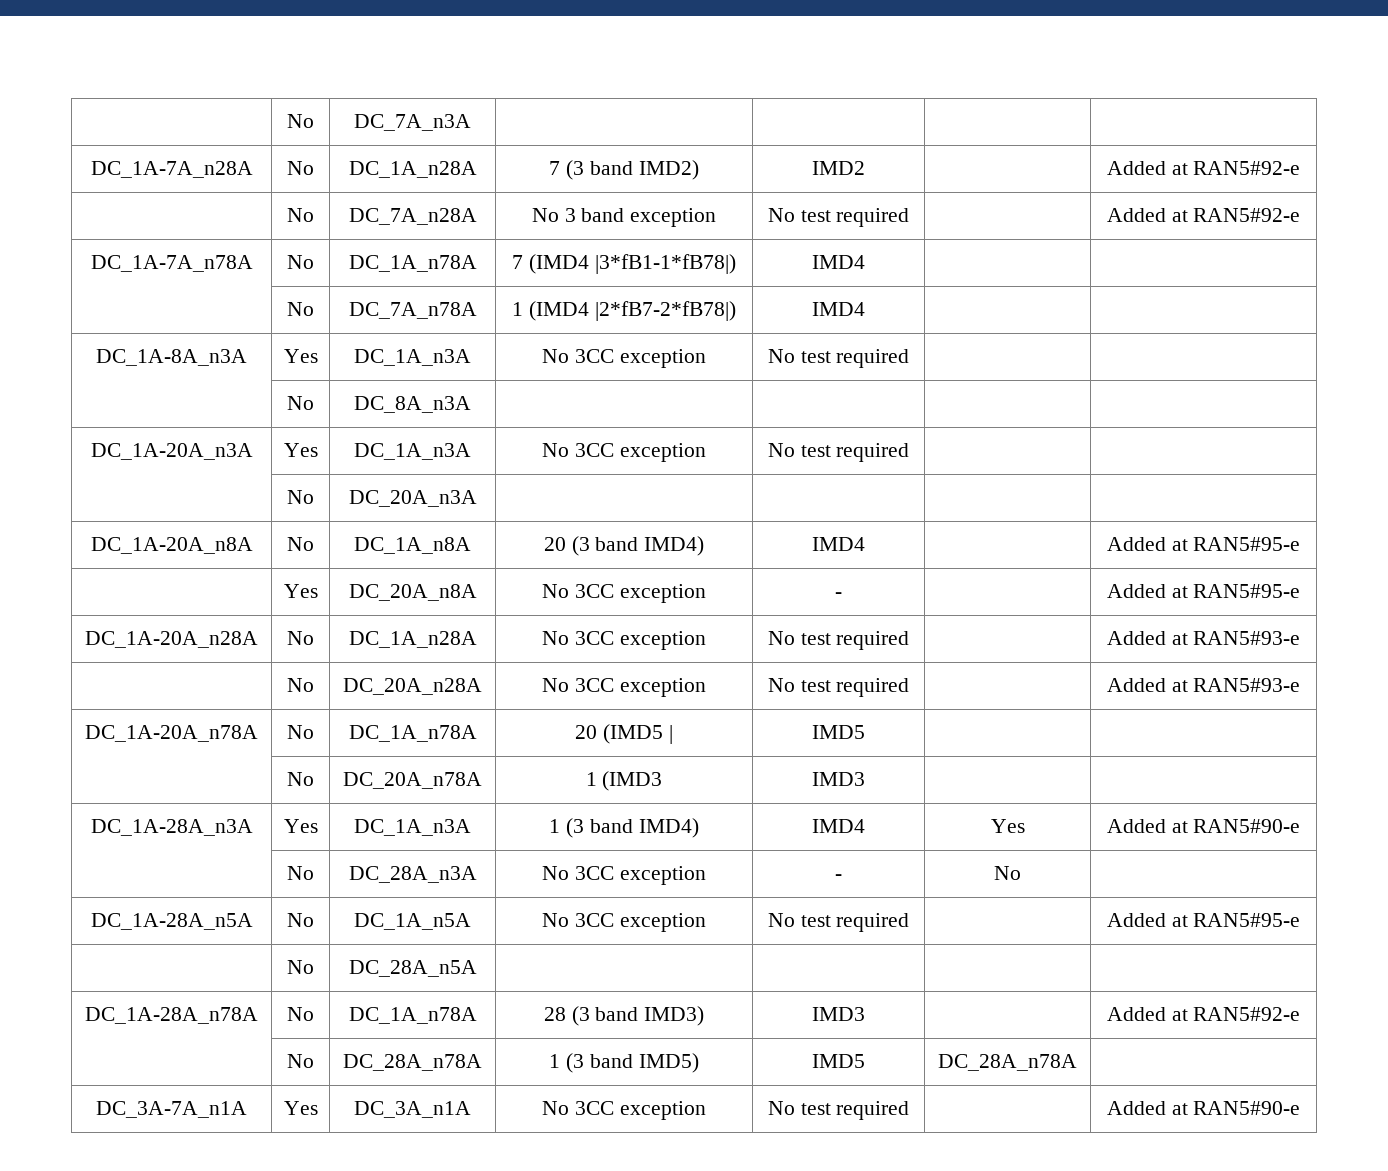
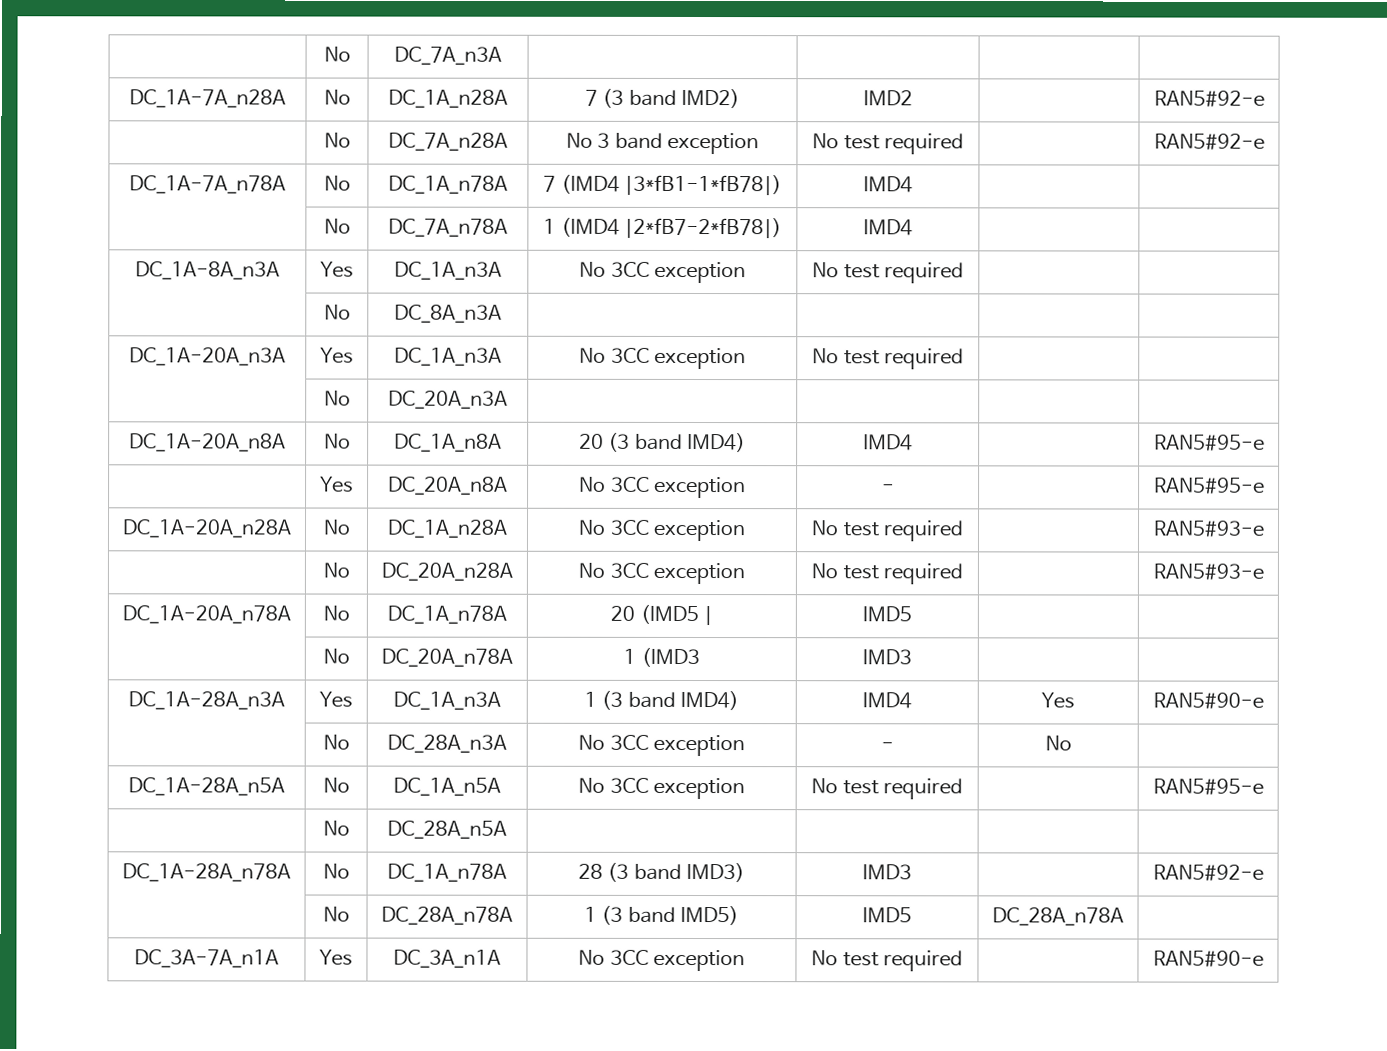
- DC_1A-7A_n28A | No | DC_1A_n28A | 7 (3 band IMD2) | IMD2 | | Added at RAN5#92-e
+ DC_1A-7A_n28A | No | DC_1A_n28A | 7 (3 band IMD2) | IMD2 | | RAN5#92-e
- | No | DC_7A_n28A | No 3 band exception | No test required | | Added at RAN5#92-e
+ | No | DC_7A_n28A | No 3 band exception | No test required | | RAN5#92-e
- DC_1A-20A_n8A | No | DC_1A_n8A | 20 (3 band IMD4) | IMD4 | | Added at RAN5#95-e
+ DC_1A-20A_n8A | No | DC_1A_n8A | 20 (3 band IMD4) | IMD4 | | RAN5#95-e
- | Yes | DC_20A_n8A | No 3CC exception | - | | Added at RAN5#95-e
+ | Yes | DC_20A_n8A | No 3CC exception | - | | RAN5#95-e
- DC_1A-20A_n28A | No | DC_1A_n28A | No 3CC exception | No test required | | Added at RAN5#93-e
+ DC_1A-20A_n28A | No | DC_1A_n28A | No 3CC exception | No test required | | RAN5#93-e
- | No | DC_20A_n28A | No 3CC exception | No test required | | Added at RAN5#93-e
+ | No | DC_20A_n28A | No 3CC exception | No test required | | RAN5#93-e
- DC_1A-28A_n3A | Yes | DC_1A_n3A | 1 (3 band IMD4) | IMD4 | Yes | Added at RAN5#90-e
+ DC_1A-28A_n3A | Yes | DC_1A_n3A | 1 (3 band IMD4) | IMD4 | Yes | RAN5#90-e
- DC_1A-28A_n5A | No | DC_1A_n5A | No 3CC exception | No test required | | Added at RAN5#95-e
+ DC_1A-28A_n5A | No | DC_1A_n5A | No 3CC exception | No test required | | RAN5#95-e
- DC_1A-28A_n78A | No | DC_1A_n78A | 28 (3 band IMD3) | IMD3 | | Added at RAN5#92-e
+ DC_1A-28A_n78A | No | DC_1A_n78A | 28 (3 band IMD3) | IMD3 | | RAN5#92-e
- DC_3A-7A_n1A | Yes | DC_3A_n1A | No 3CC exception | No test required | | Added at RAN5#90-e
+ DC_3A-7A_n1A | Yes | DC_3A_n1A | No 3CC exception | No test required | | RAN5#90-e

